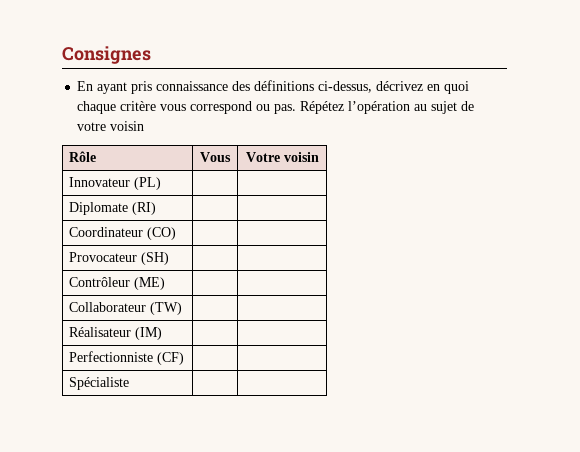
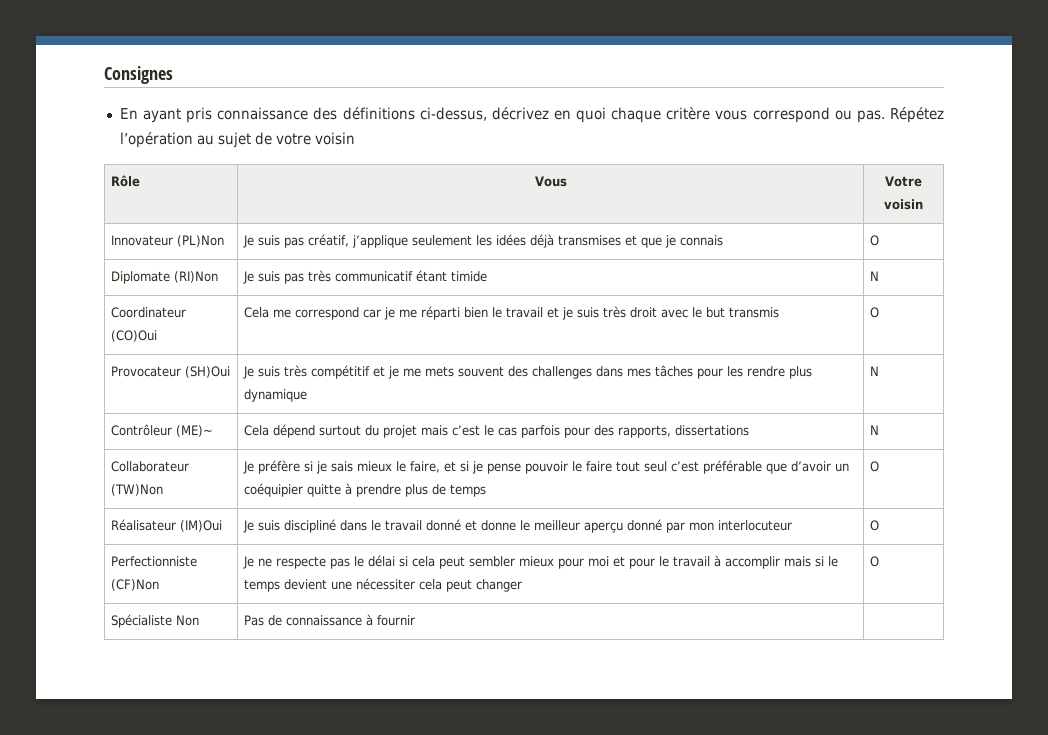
- Innovateur (PL) | |
- Diplomate (RI) | |
- Coordinateur (CO) | |
- Provocateur (SH) | |
- Contrôleur (ME) | |
- Collaborateur (TW) | |
- Réalisateur (IM) | |
- Perfectionniste (CF) | |
- Spécialiste | |
+ Innovateur (PL)Non | Je suis pas créatif, j’applique seulement les idées déjà transmises et que je connais | O
+ Diplomate (RI)Non | Je suis pas très communicatif étant timide | N
+ Coordinateur (CO)Oui | Cela me correspond car je me réparti bien le travail et je suis très droit avec le but transmis | O
+ Provocateur (SH)Oui | Je suis très compétitif et je me mets souvent des challenges dans mes tâches pour les rendre plus dynamique | N
+ Contrôleur (ME)~ | Cela dépend surtout du projet mais c’est le cas parfois pour des rapports, dissertations | N
+ Collaborateur (TW)Non | Je préfère si je sais mieux le faire, et si je pense pouvoir le faire tout seul c’est préférable que d’avoir un coéquipier quitte à prendre plus de temps | O
+ Réalisateur (IM)Oui | Je suis discipliné dans le travail donné et donne le meilleur aperçu donné par mon interlocuteur | O
+ Perfectionniste (CF)Non | Je ne respecte pas le délai si cela peut sembler mieux pour moi et pour le travail à accomplir mais si le temps devient une nécessiter cela peut changer | O
+ Spécialiste Non | Pas de connaissance à fournir |

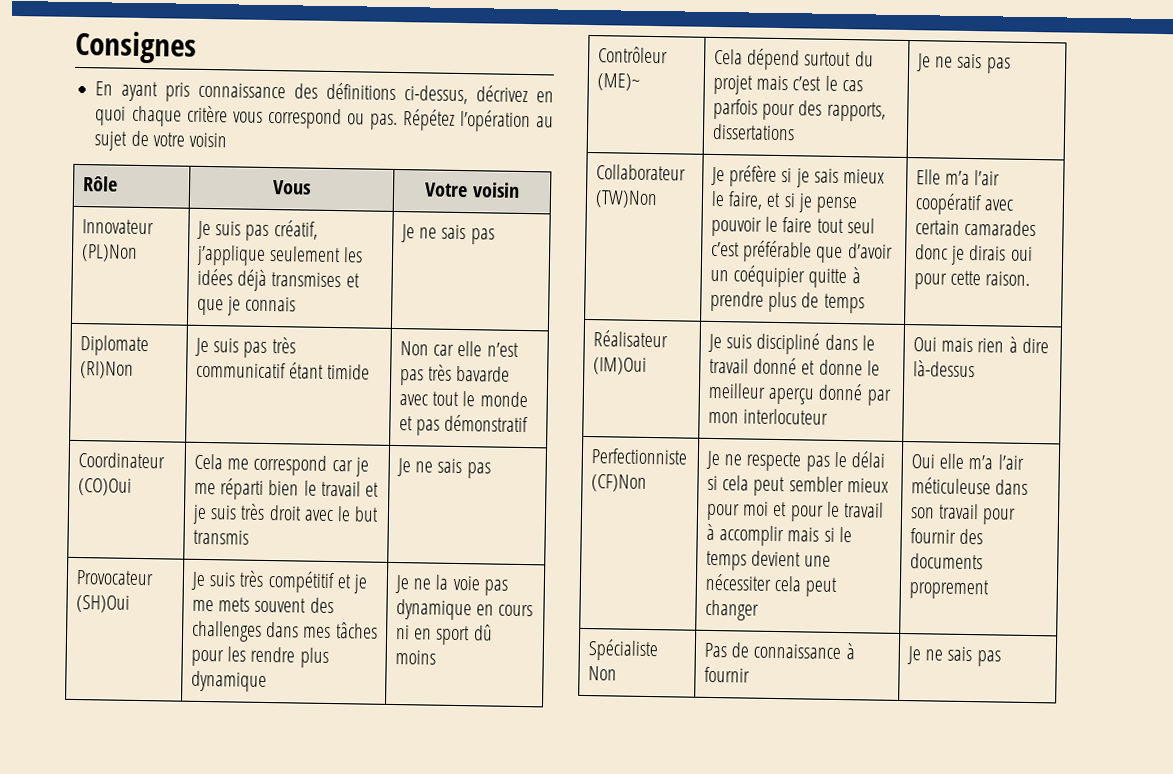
- Innovateur (PL)Non | Je suis pas créatif, j’applique seulement les idées déjà transmises et que je connais | O
+ Innovateur (PL)Non | Je suis pas créatif, j’applique seulement les idées déjà transmises et que je connais | Je ne sais pas
- Diplomate (RI)Non | Je suis pas très communicatif étant timide | N
+ Diplomate (RI)Non | Je suis pas très communicatif étant timide | Non car elle n’est pas très bavarde avec tout le monde et pas démonstratif
- Coordinateur (CO)Oui | Cela me correspond car je me réparti bien le travail et je suis très droit avec le but transmis | O
+ Coordinateur (CO)Oui | Cela me correspond car je me réparti bien le travail et je suis très droit avec le but transmis | Je ne sais pas
- Provocateur (SH)Oui | Je suis très compétitif et je me mets souvent des challenges dans mes tâches pour les rendre plus dynamique | N
+ Provocateur (SH)Oui | Je suis très compétitif et je me mets souvent des challenges dans mes tâches pour les rendre plus dynamique | Je ne la voie pas dynamique en cours ni en sport dû moins
- Contrôleur (ME)~ | Cela dépend surtout du projet mais c’est le cas parfois pour des rapports, dissertations | N
+ Contrôleur (ME)~ | Cela dépend surtout du projet mais c’est le cas parfois pour des rapports, dissertations | Je ne sais pas
- Je préfère si je sais mieux le faire, et si je pense pouvoir le faire tout seul c’est préférable que d’avoir un coéquipier quitte à prendre plus de temps | O
+ Je préfère si je sais mieux le faire, et si je pense pouvoir le faire tout seul c’est préférable que d’avoir un coéquipier quitte à prendre plus de temps | Elle m’a l’air coopératif avec certain camarades donc je dirais oui pour cette raison.
- Réalisateur (IM)Oui | Je suis discipliné dans le travail donné et donne le meilleur aperçu donné par mon interlocuteur | O
+ Réalisateur (IM)Oui | Je suis discipliné dans le travail donné et donne le meilleur aperçu donné par mon interlocuteur | Oui mais rien à dire là-dessus
- Je ne respecte pas le délai si cela peut sembler mieux pour moi et pour le travail à accomplir mais si le temps devient une nécessiter cela peut changer | O
+ Je ne respecte pas le délai si cela peut sembler mieux pour moi et pour le travail à accomplir mais si le temps devient une nécessiter cela peut changer | Oui elle m’a l’air méticuleuse dans son travail pour fournir des documents proprement
- Spécialiste Non | Pas de connaissance à fournir |
+ Spécialiste Non | Pas de connaissance à fournir | Je ne sais pas

